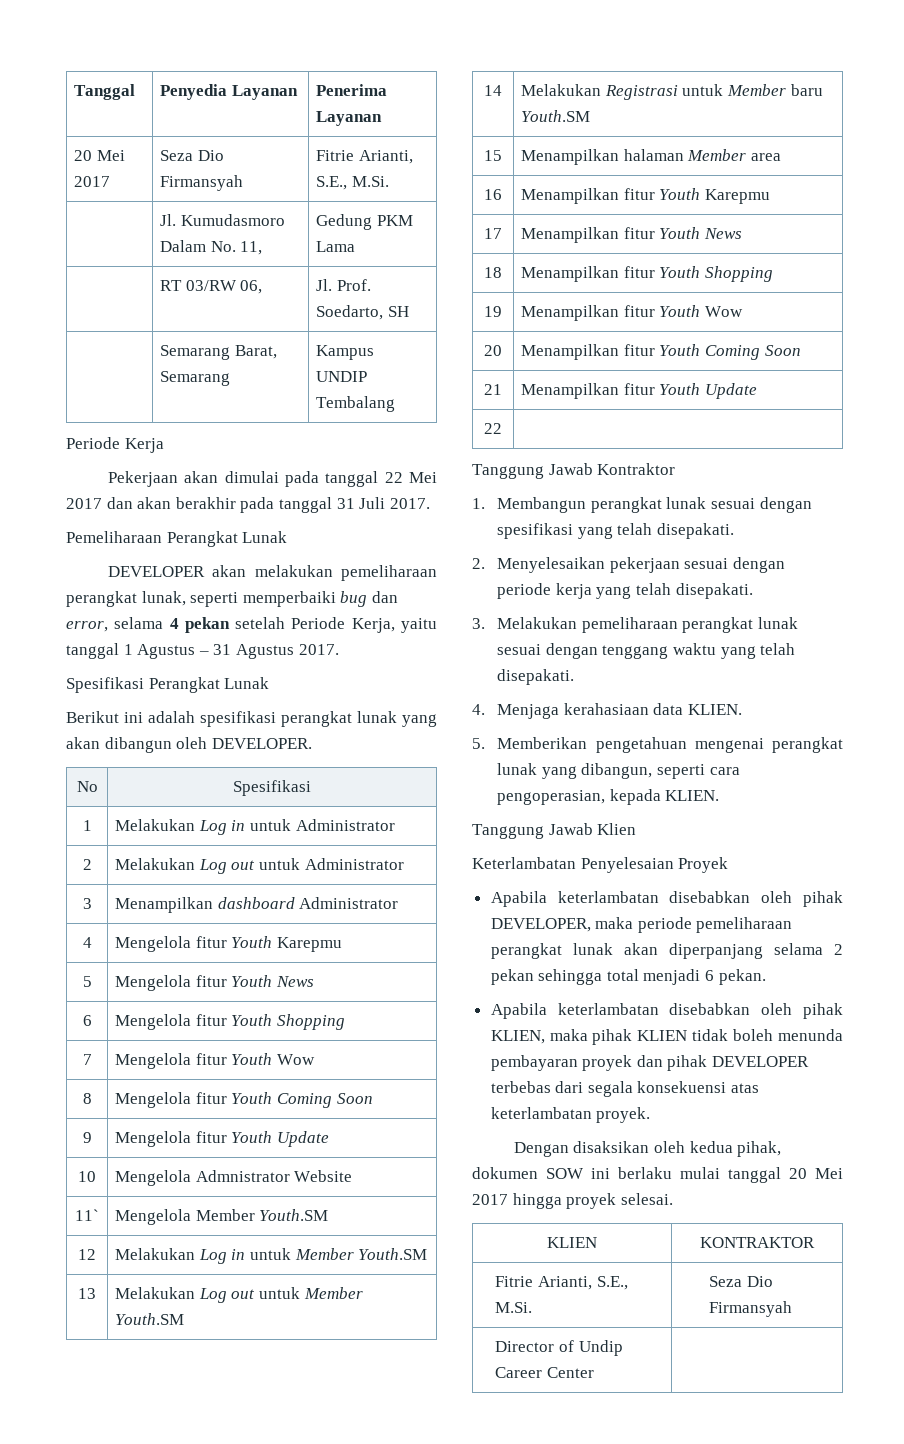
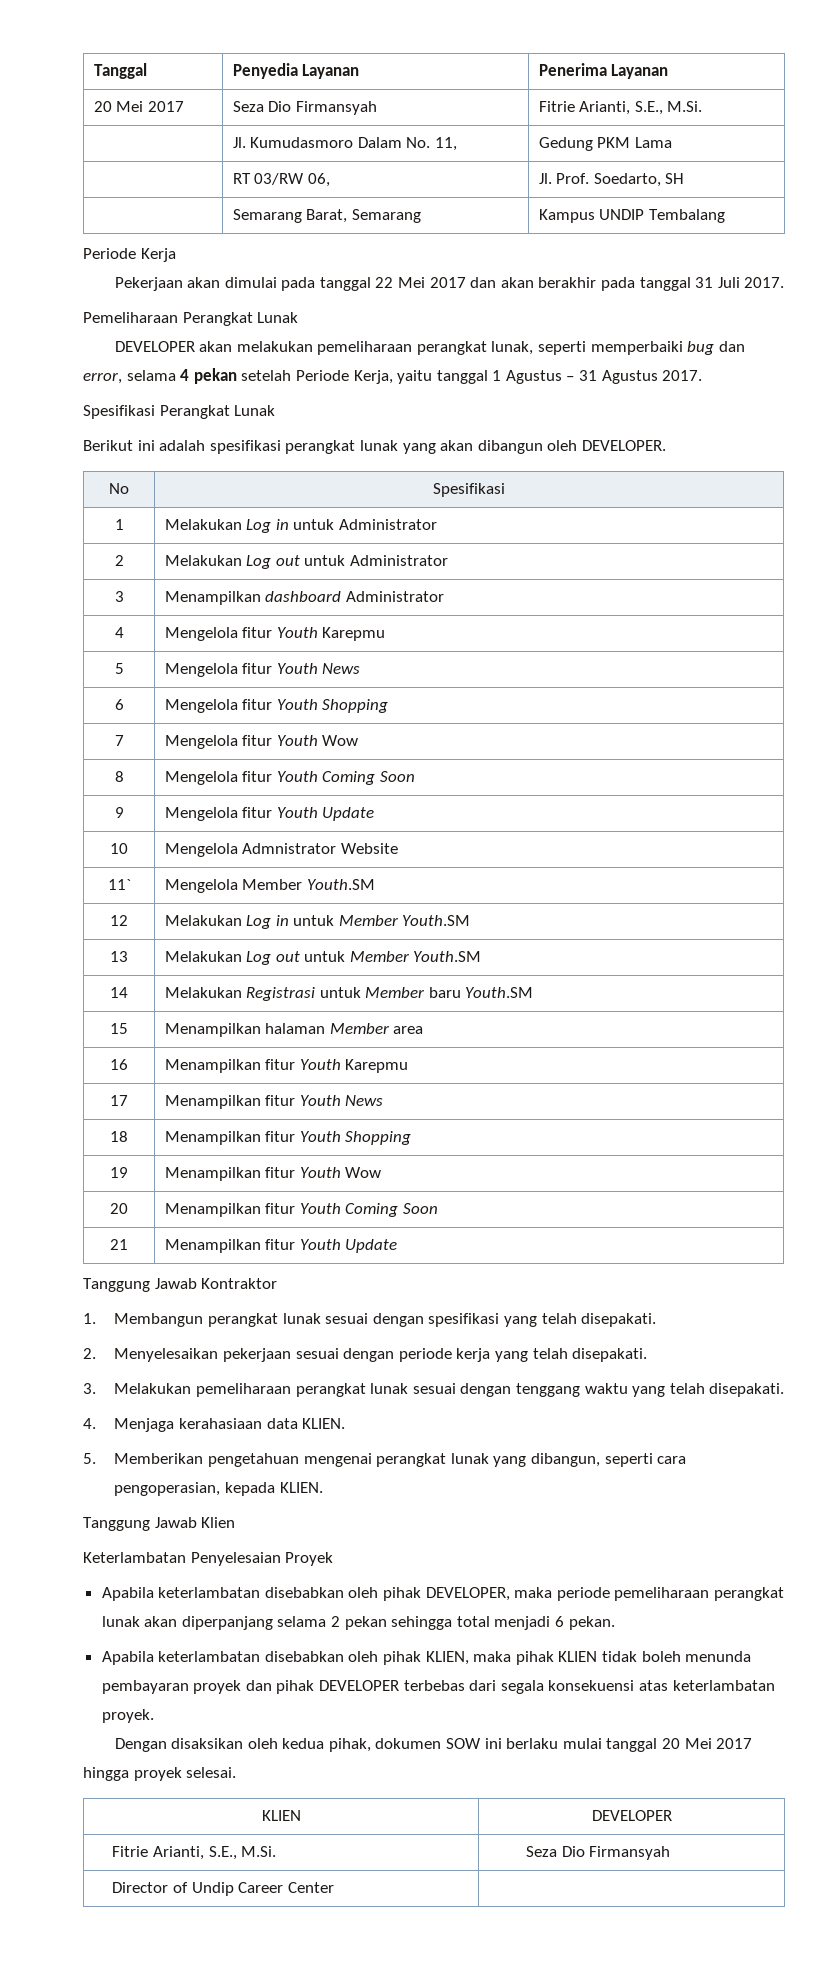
- 22 |
- KLIEN | KONTRAKTOR
+ KLIEN | DEVELOPER

